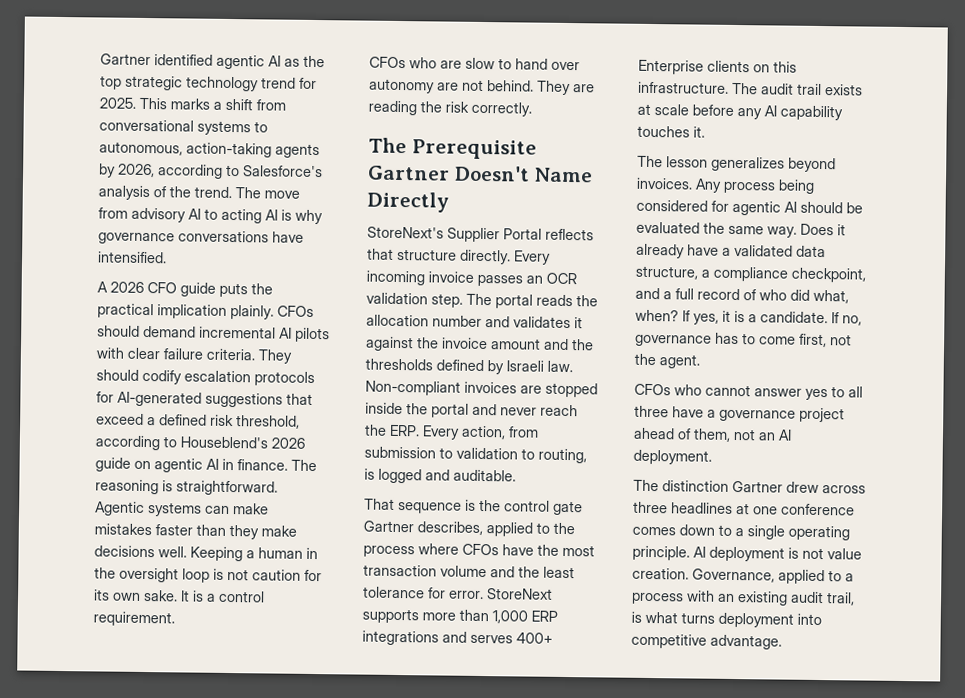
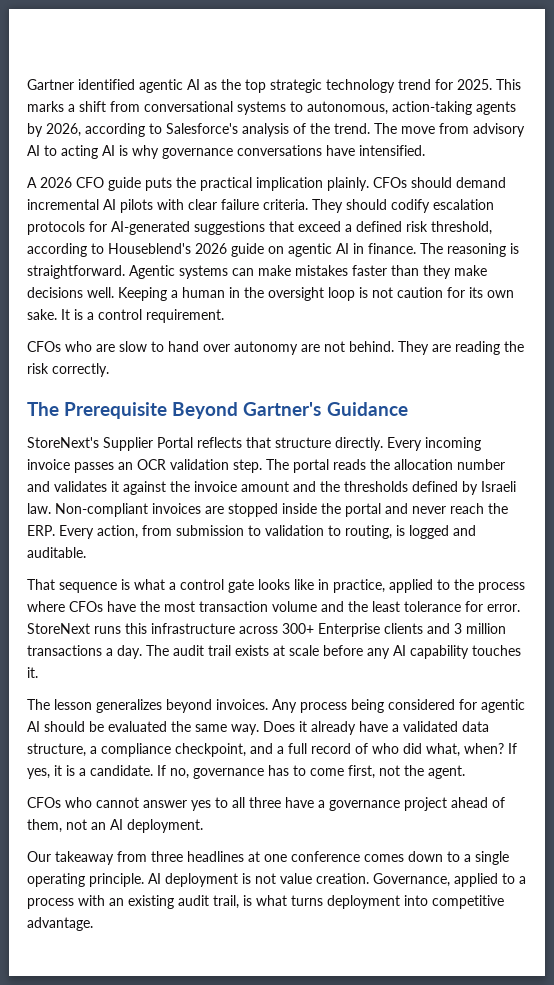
- The Prerequisite Gartner Doesn't Name Directly
+ The Prerequisite Beyond Gartner's Guidance
- That sequence is the control gate Gartner describes, applied to the process where CFOs have the most transaction volume and the least tolerance for error.
+ That sequence is what a control gate looks like in practice, applied to the process where CFOs have the most transaction volume and the least tolerance for error.
- StoreNext supports more than 1,000 ERP integrations and serves 400+ Enterprise clients on this infrastructure.
+ StoreNext runs this infrastructure across 300+ Enterprise clients and 3 million transactions a day.
- The distinction Gartner drew across three headlines at one conference comes down to a single operating principle.
+ Our takeaway from three headlines at one conference comes down to a single operating principle.

